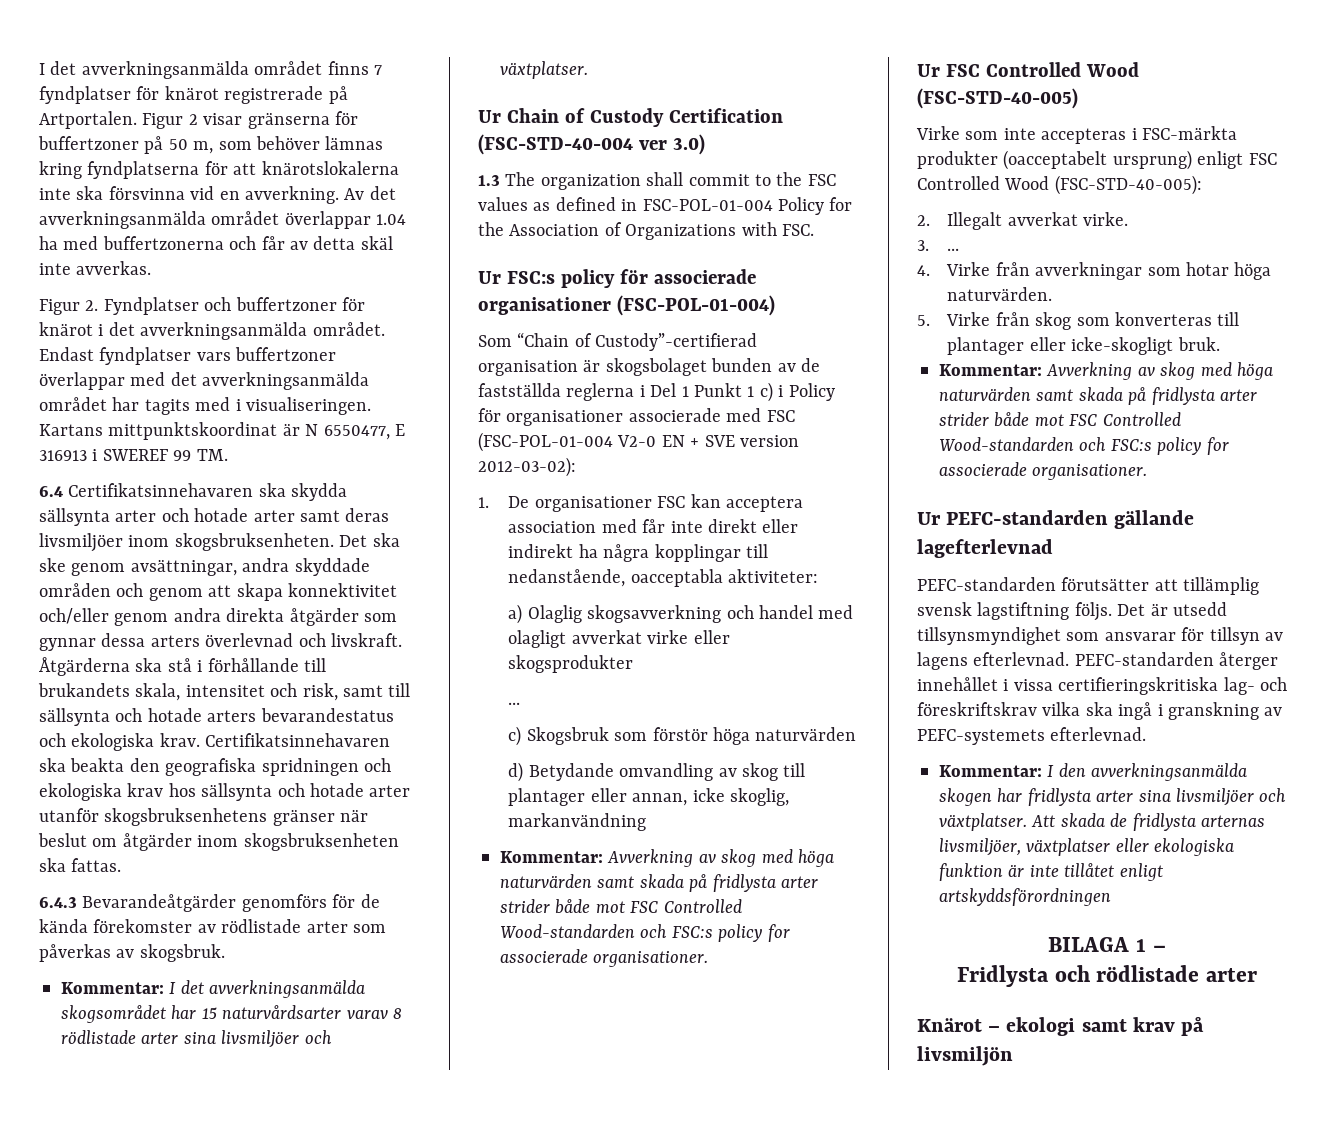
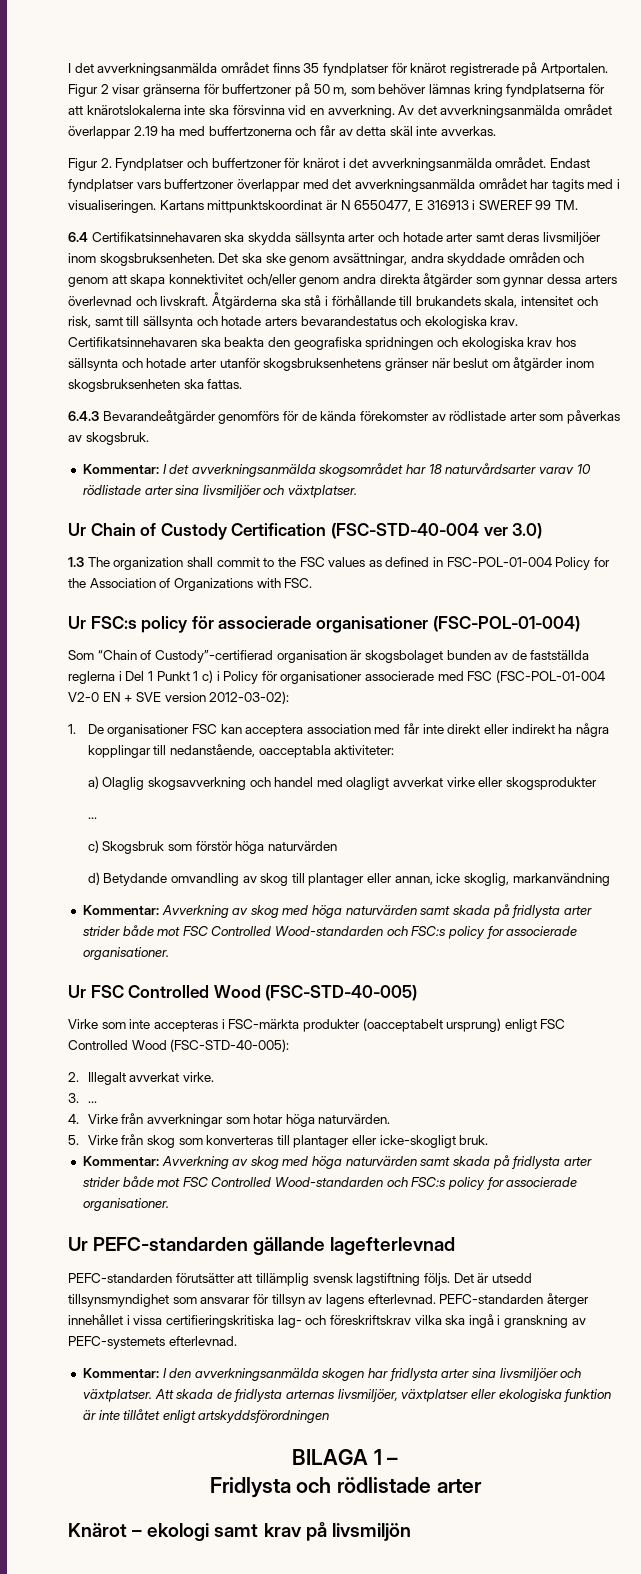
- I det avverkningsanmälda området finns 7 fyndplatser för knärot registrerade på Artportalen.
+ I det avverkningsanmälda området finns 35 fyndplatser för knärot registrerade på Artportalen.
- Av det avverkningsanmälda området överlappar 1.04 ha med buffertzonerna och får av detta skäl inte avverkas.
+ Av det avverkningsanmälda området överlappar 2.19 ha med buffertzonerna och får av detta skäl inte avverkas.
- Kommentar: I det avverkningsanmälda skogsområdet har 15 naturvårdsarter varav 8 rödlistade arter sina livsmiljöer och växtplatser.
+ Kommentar: I det avverkningsanmälda skogsområdet har 18 naturvårdsarter varav 10 rödlistade arter sina livsmiljöer och växtplatser.

